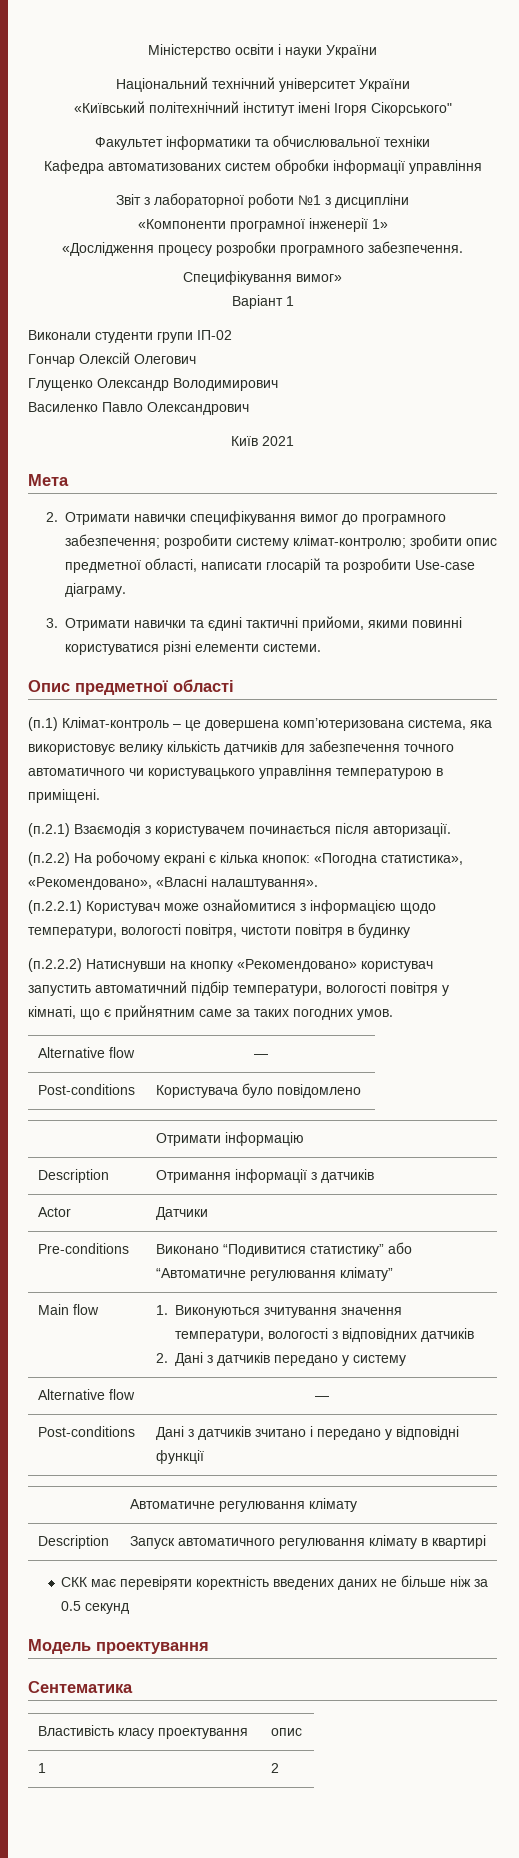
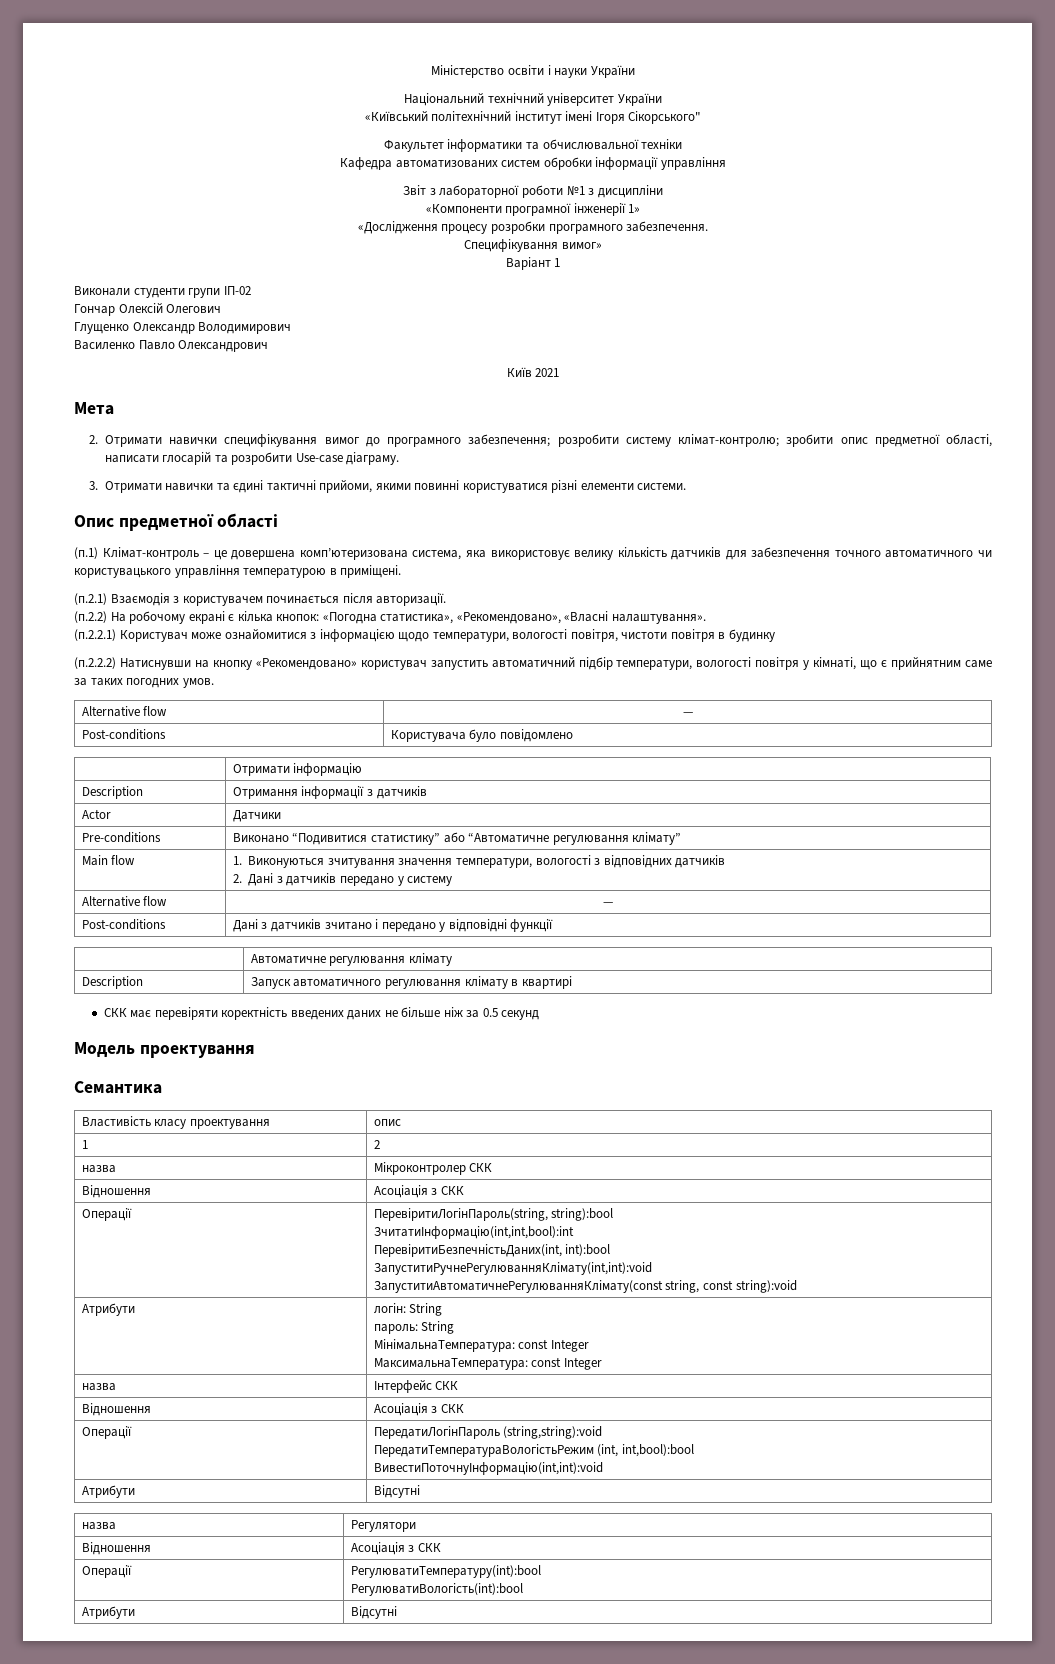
- Сентематика
+ Семантика
+ назва | Мікроконтролер СКК
+ Відношення | Асоціація з СКК
+ Операції | ПеревіритиЛогінПароль(string, string):bool
+ ЗчитатиІнформацію(int,int,bool):int
+ ПеревіритиБезпечністьДаних(int, int):bool
+ ЗапуститиРучнеРегулюванняКлімату(int,int):void
+ ЗапуститиАвтоматичнеРегулюванняКлімату(const string, const string):void
+ Атрибути | логін: String
+ пароль: String
+ МінімальнаТемпература: const Integer
+ МаксимальнаТемпература: const Integer
+ назва | Інтерфейс СКК
+ Відношення | Асоціація з СКК
+ Операції | ПередатиЛогінПароль (string,string):void
+ ПередатиТемператураВологістьРежим (int, int,bool):bool
+ ВивестиПоточнуІнформацію(int,int):void
+ Атрибути | Відсутні
+ назва | Регулятори
+ Відношення | Асоціація з СКК
+ Операції | РегулюватиТемпературу(int):bool
+ РегулюватиВологість(int):bool
+ Атрибути | Відсутні

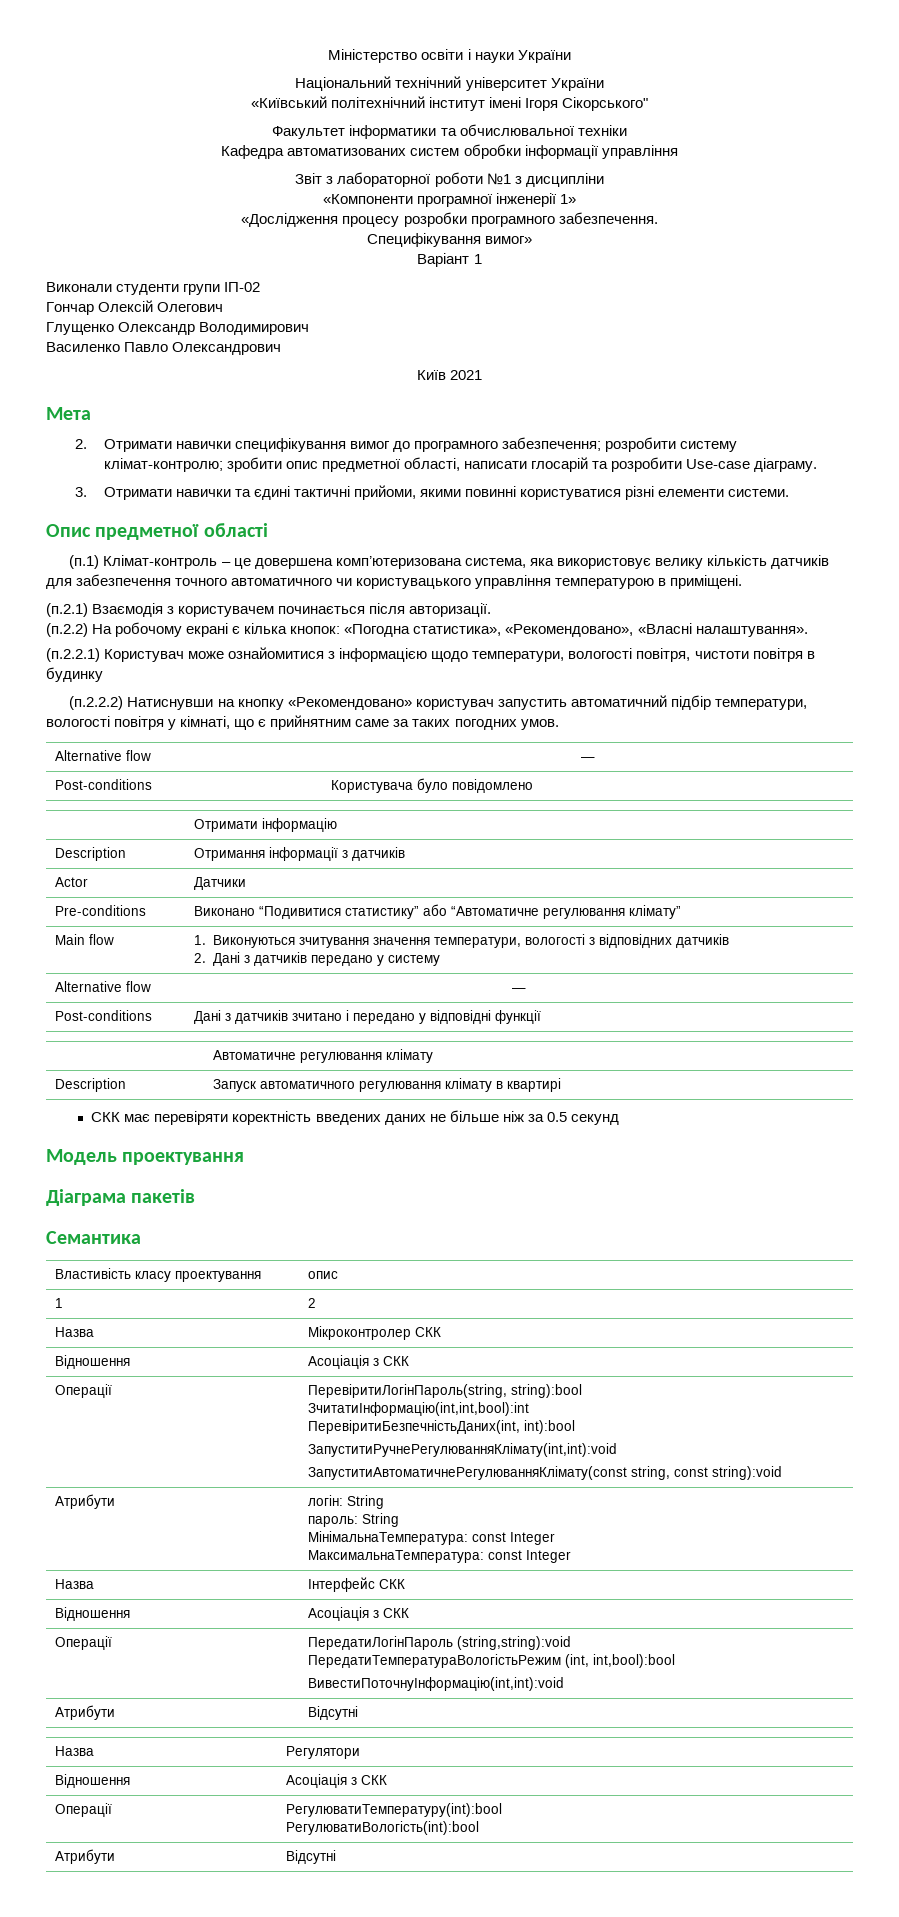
+ Діаграма пакетів
- назва | Мікроконтролер СКК
+ Назва | Мікроконтролер СКК
- назва | Інтерфейс СКК
+ Назва | Інтерфейс СКК
- назва | Регулятори
+ Назва | Регулятори

